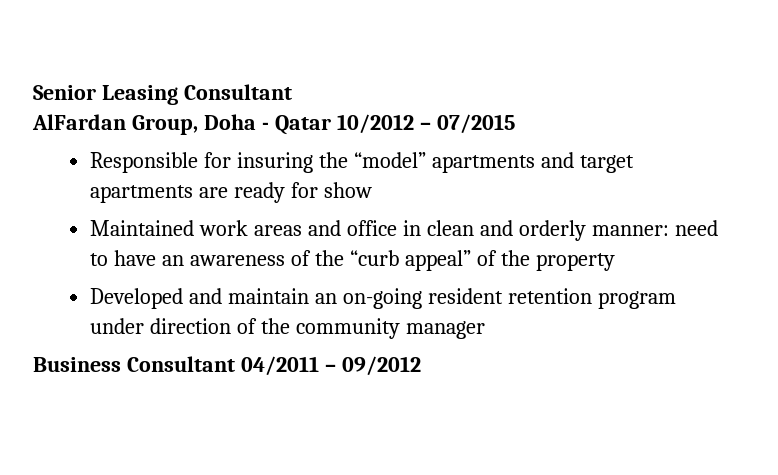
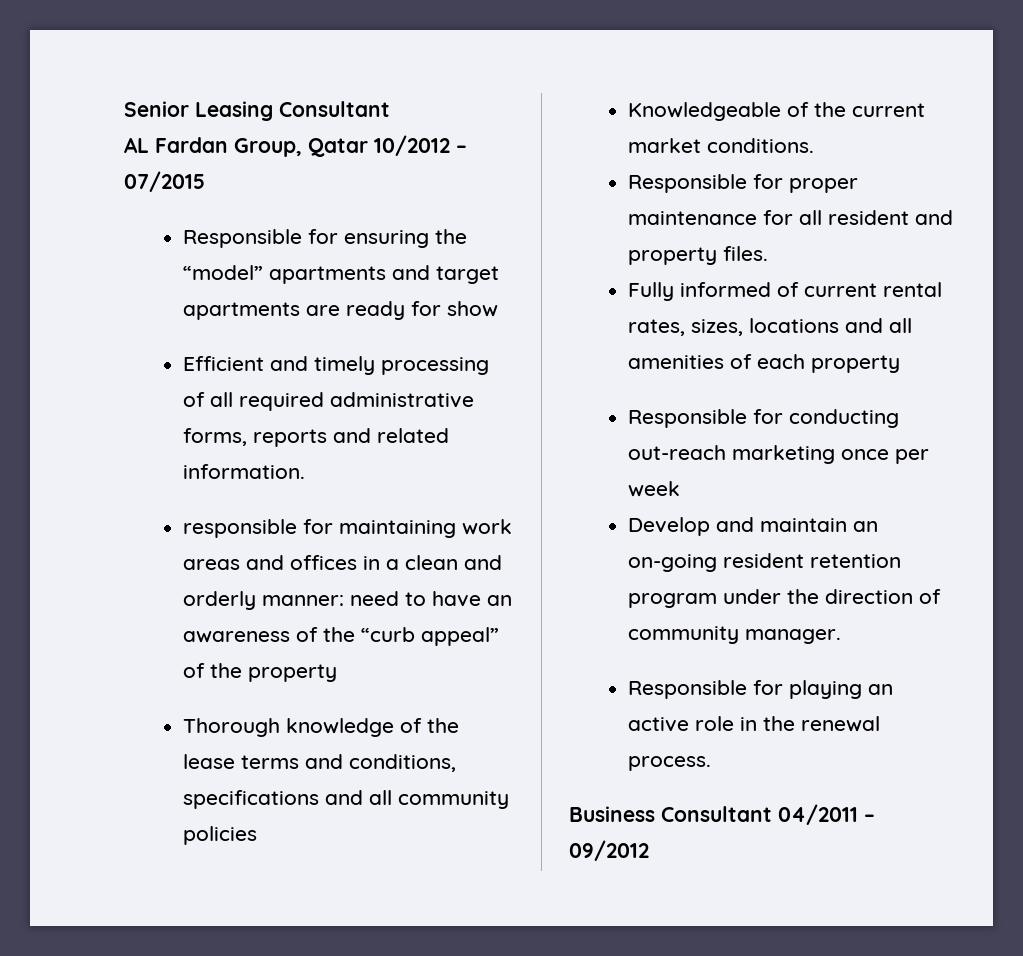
- AlFardan Group, Doha - Qatar 10/2012 – 07/2015
+ AL Fardan Group, Qatar 10/2012 – 07/2015
- Responsible for insuring the “model” apartments and target apartments are ready for show
+ Responsible for ensuring the “model” apartments and target apartments are ready for show
- Maintained work areas and office in clean and orderly manner: need to have an awareness of the “curb appeal” of the property
+ Efficient and timely processing of all required administrative forms, reports and related information.
+ responsible for maintaining work areas and offices in a clean and orderly manner: need to have an awareness of the “curb appeal” of the property
- Developed and maintain an on-going resident retention program under direction of the community manager
+ Thorough knowledge of the lease terms and conditions, specifications and all community policies
+ Knowledgeable of the current market conditions.
+ Responsible for proper maintenance for all resident and property files.
+ Fully informed of current rental rates, sizes, locations and all amenities of each property
+ Responsible for conducting out-reach marketing once per week
+ Develop and maintain an on-going resident retention program under the direction of community manager.
+ Responsible for playing an active role in the renewal process.

